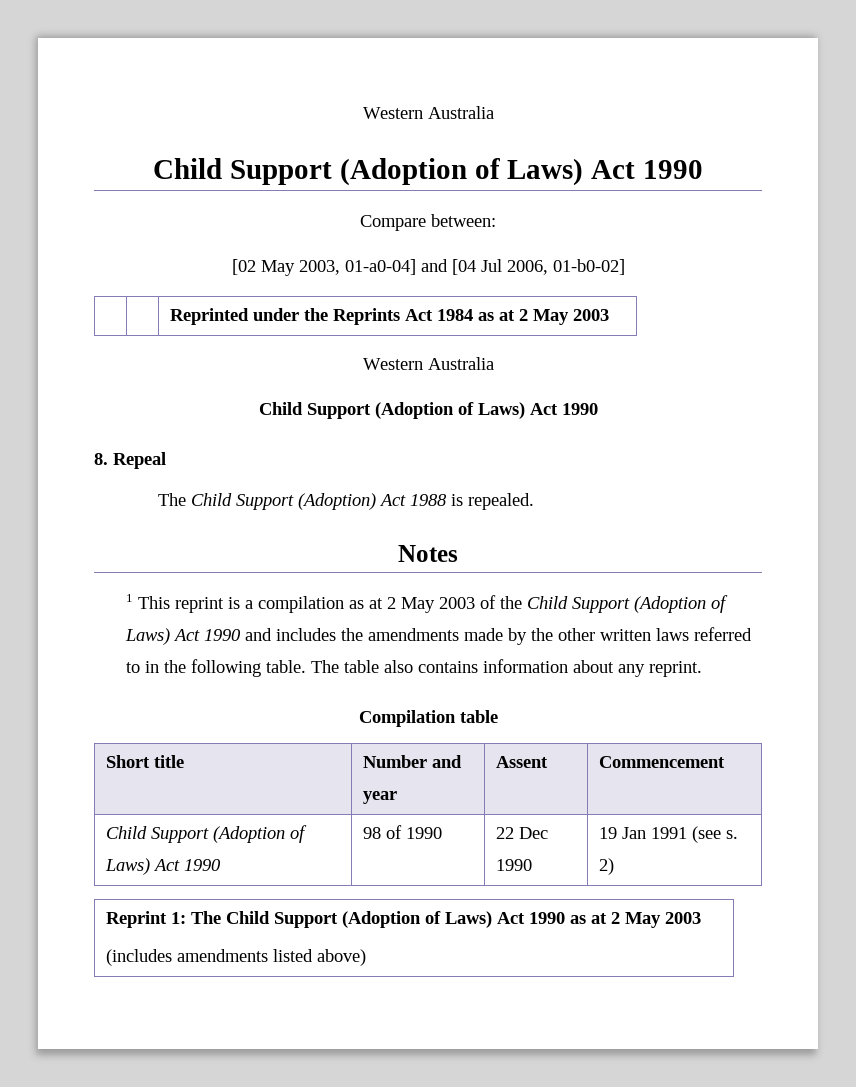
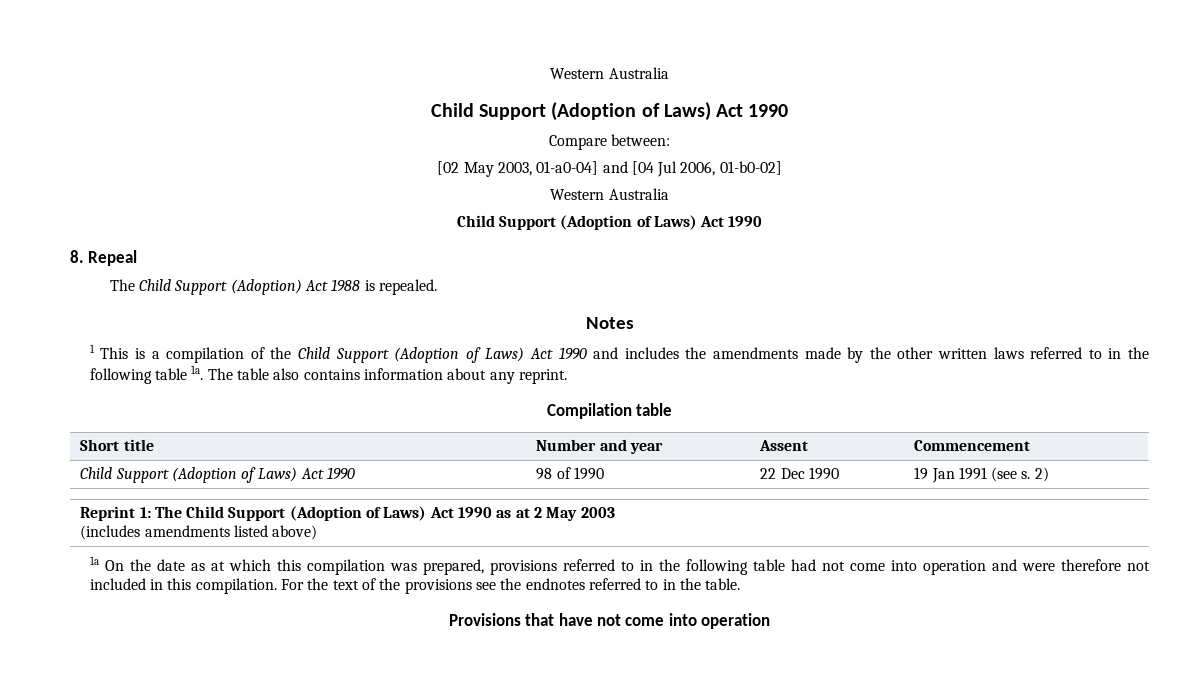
- | | Reprinted under the Reprints Act 1984 as at 2 May 2003
- 1 This reprint is a compilation as at 2 May 2003 of the Child Support (Adoption of Laws) Act 1990 and includes the amendments made by the other written laws referred to in the following table.
+ 1 This is a compilation of the Child Support (Adoption of Laws) Act 1990 and includes the amendments made by the other written laws referred to in the following table 1a.
+ 1a On the date as at which this compilation was prepared, provisions referred to in the following table had not come into operation and were therefore not included in this compilation. For the text of the provisions see the endnotes referred to in the table.
+ Provisions that have not come into operation

